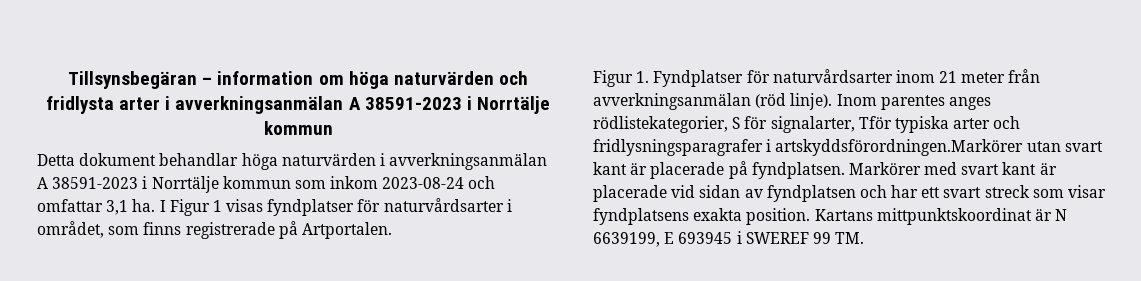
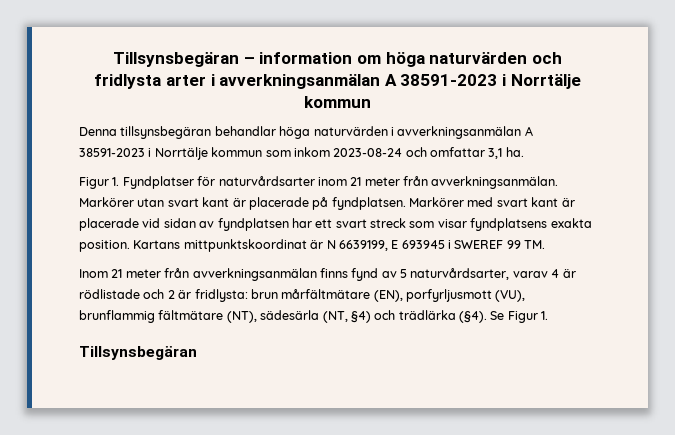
- Detta dokument behandlar höga naturvärden i avverkningsanmälan A 38591-2023 i Norrtälje kommun som inkom 2023-08-24 och omfattar 3,1 ha. I Figur 1 visas fyndplatser för naturvårdsarter i området, som finns registrerade på Artportalen.
+ Denna tillsynsbegäran behandlar höga naturvärden i avverkningsanmälan A 38591-2023 i Norrtälje kommun som inkom 2023-08-24 och omfattar 3,1 ha.
- Figur 1. Fyndplatser för naturvårdsarter inom 21 meter från avverkningsanmälan (röd linje). Inom parentes anges rödlistekategorier, S för signalarter, Tför typiska arter och fridlysningsparagrafer i artskyddsförordningen.Markörer utan svart kant är placerade på fyndplatsen.
+ Figur 1. Fyndplatser för naturvårdsarter inom 21 meter från avverkningsanmälan. Markörer utan svart kant är placerade på fyndplatsen.
- Markörer med svart kant är placerade vid sidan av fyndplatsen och har ett svart streck som visar fyndplatsens exakta position.
+ Markörer med svart kant är placerade vid sidan av fyndplatsen har ett svart streck som visar fyndplatsens exakta position.
+ Inom 21 meter från avverkningsanmälan finns fynd av 5 naturvårdsarter, varav 4 är rödlistade och 2 är fridlysta: brun mårfältmätare (EN), porfyrljusmott (VU), brunflammig fältmätare (NT), sädesärla (NT, §4) och trädlärka (§4). Se Figur 1.
+ Tillsynsbegäran

